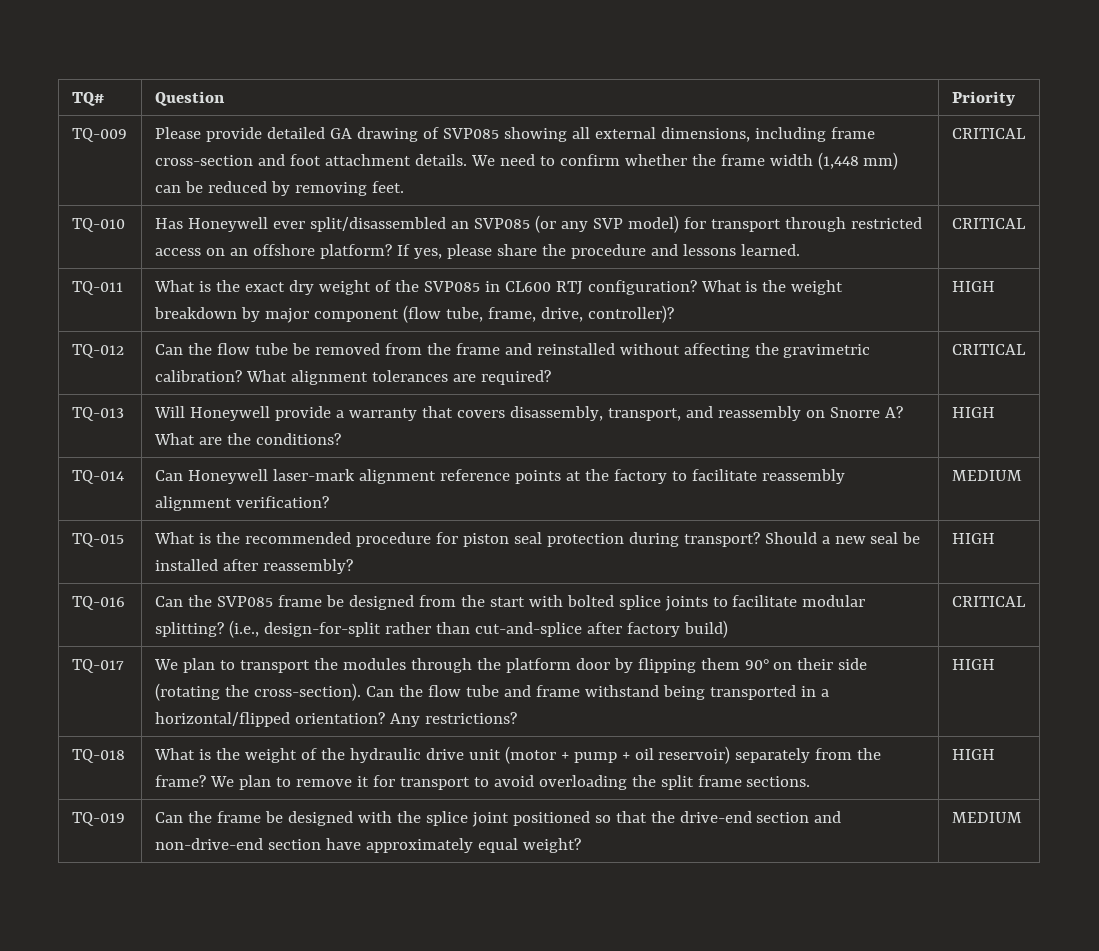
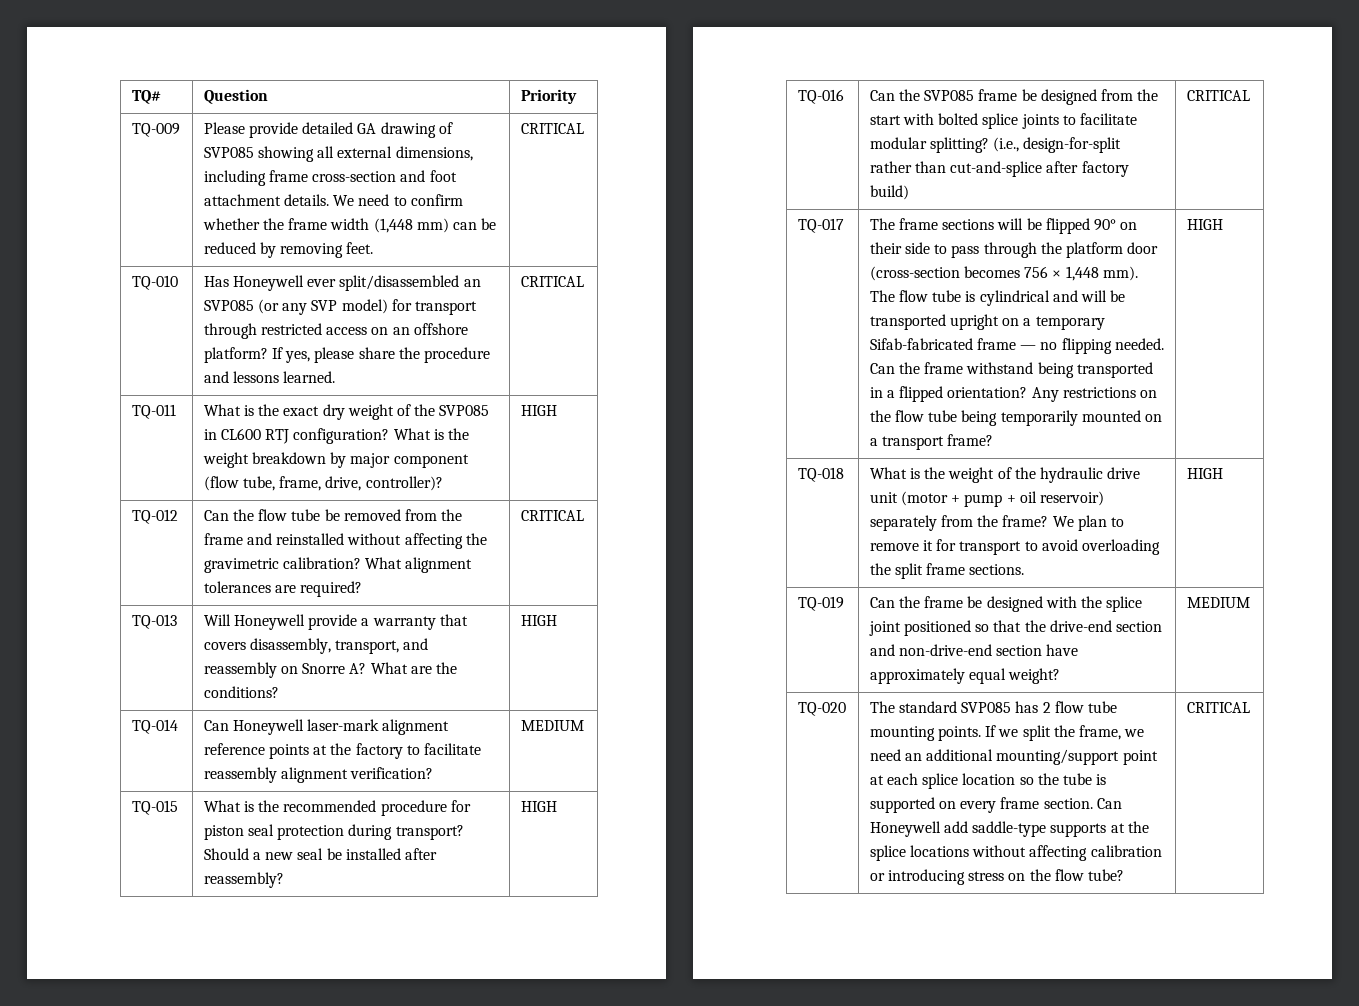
- We plan to transport the modules through the platform door by flipping them 90° on their side (rotating the cross-section). Can the flow tube and frame withstand being transported in a horizontal/flipped orientation?
+ The frame sections will be flipped 90° on their side to pass through the platform door (cross-section becomes 756 × 1,448 mm). The flow tube is cylindrical and will be transported upright on a temporary Sifab-fabricated frame — no flipping needed. Can the frame withstand being transported in a flipped orientation?
- Any restrictions?
+ Any restrictions on the flow tube being temporarily mounted on a transport frame?
+ TQ-020 | The standard SVP085 has 2 flow tube mounting points. If we split the frame, we need an additional mounting/support point at each splice location so the tube is supported on every frame section. Can Honeywell add saddle-type supports at the splice locations without affecting calibration or introducing stress on the flow tube? | CRITICAL

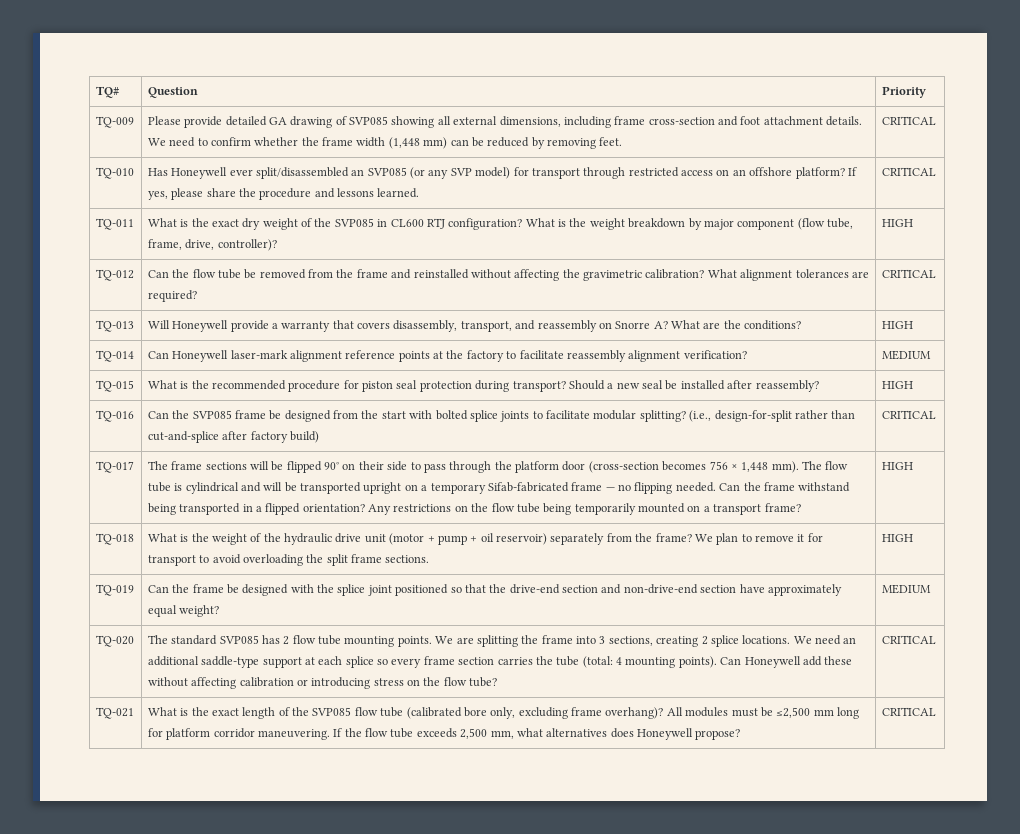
- If we split the frame, we need an additional mounting/support point at each splice location so the tube is supported on every frame section. Can Honeywell add saddle-type supports at the splice locations without affecting calibration or introducing stress on the flow tube?
+ We are splitting the frame into 3 sections, creating 2 splice locations. We need an additional saddle-type support at each splice so every frame section carries the tube (total: 4 mounting points). Can Honeywell add these without affecting calibration or introducing stress on the flow tube?
+ TQ-021 | What is the exact length of the SVP085 flow tube (calibrated bore only, excluding frame overhang)? All modules must be ≤2,500 mm long for platform corridor maneuvering. If the flow tube exceeds 2,500 mm, what alternatives does Honeywell propose? | CRITICAL

